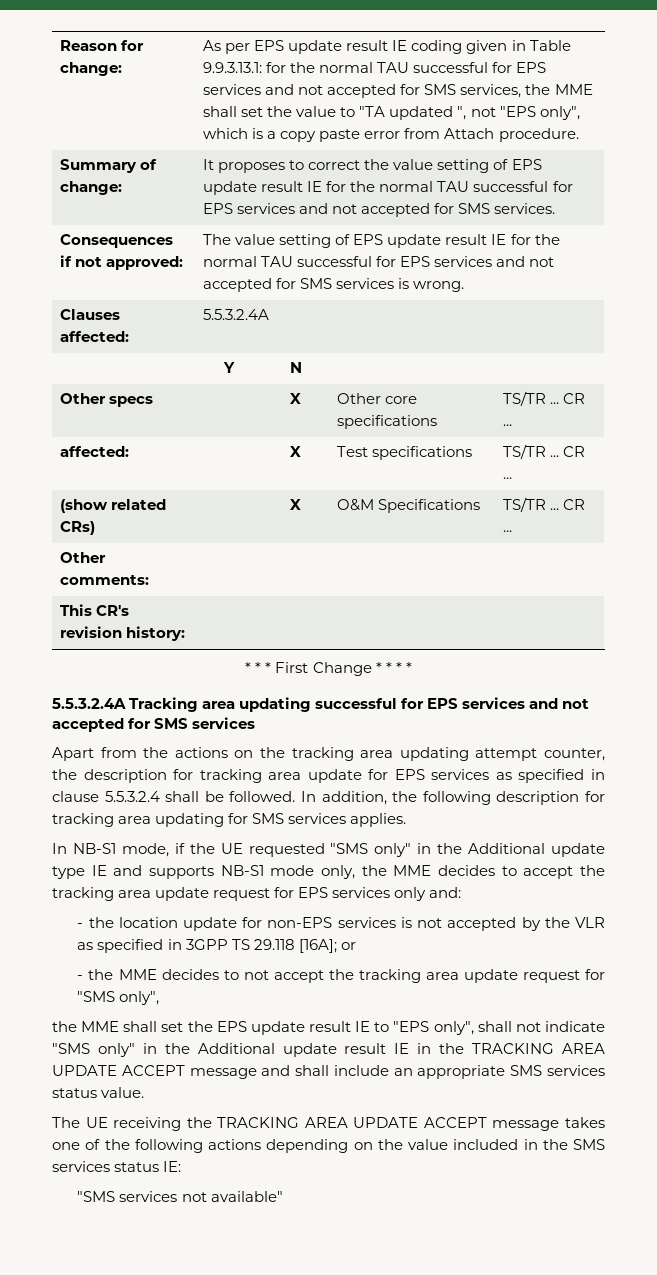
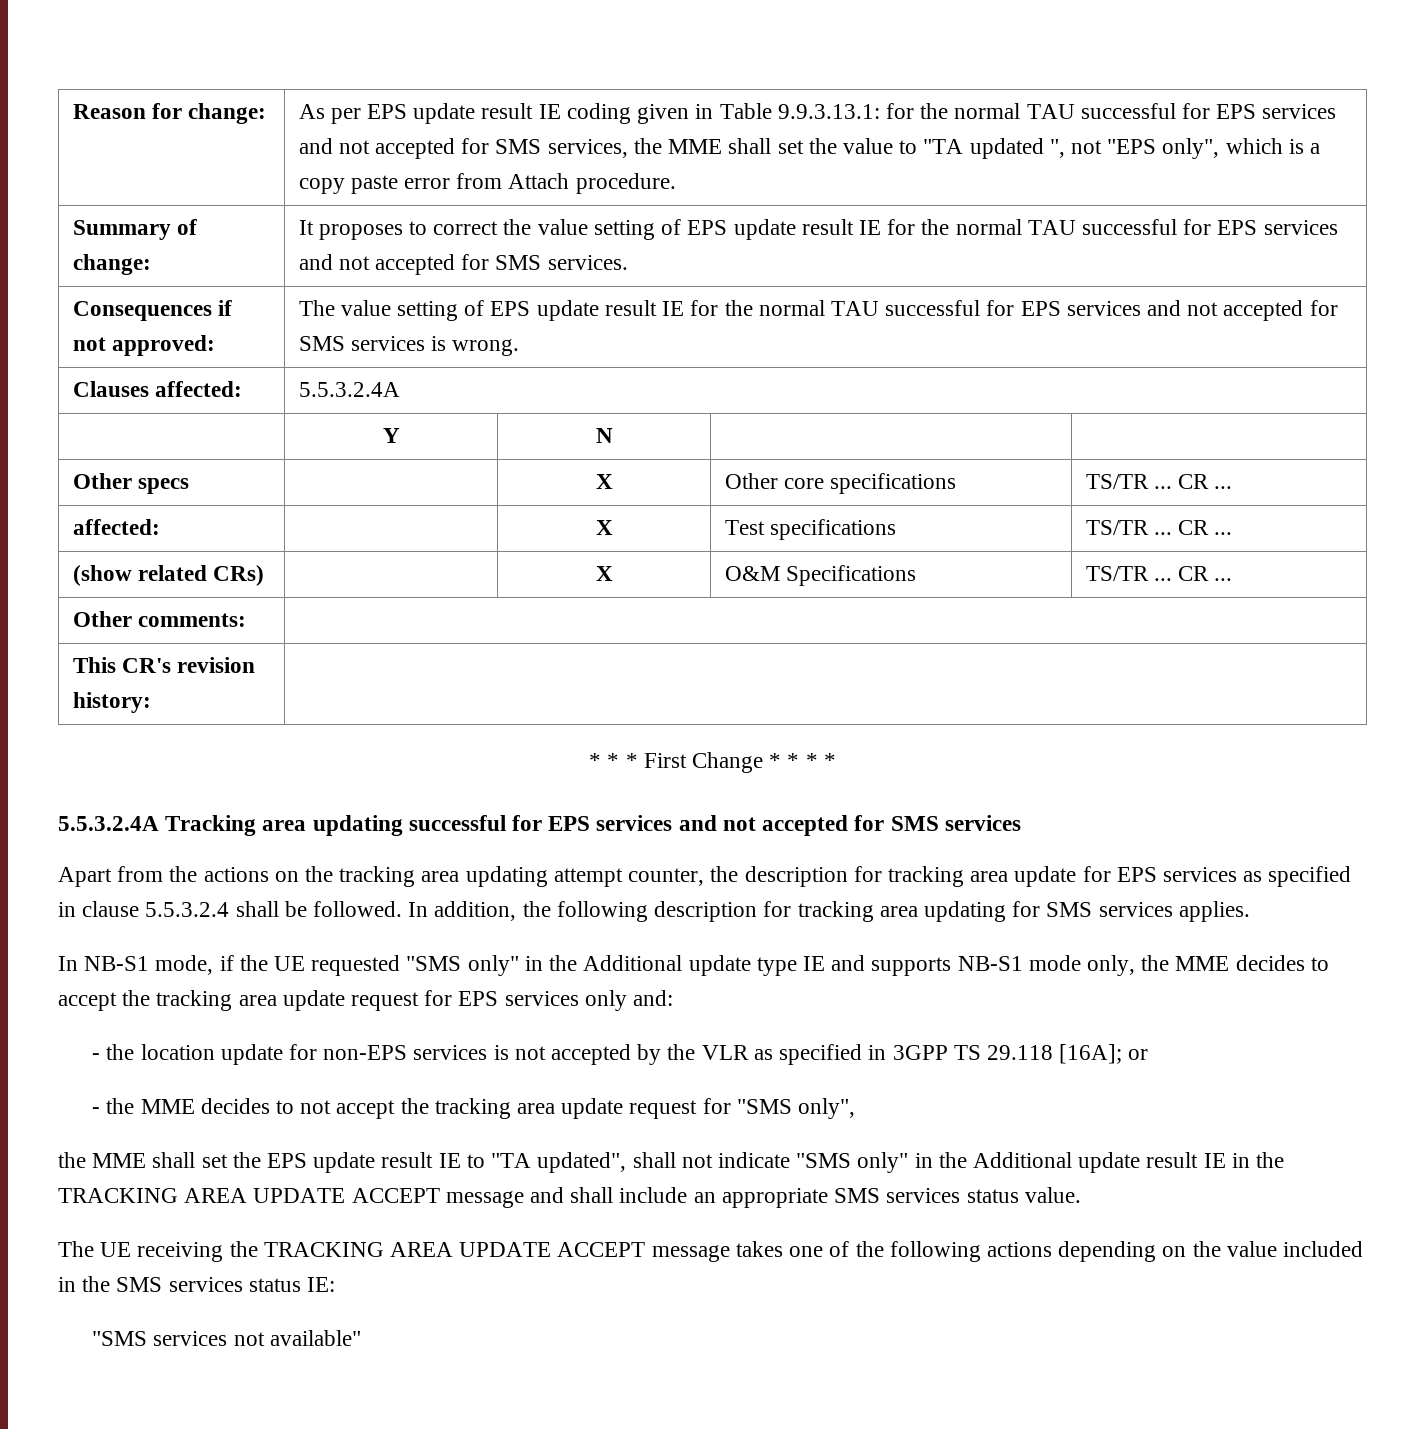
- the MME shall set the EPS update result IE to "EPS only", shall not indicate "SMS only" in the Additional update result IE in the TRACKING AREA UPDATE ACCEPT message and shall include an appropriate SMS services status value.
+ the MME shall set the EPS update result IE to "TA updated", shall not indicate "SMS only" in the Additional update result IE in the TRACKING AREA UPDATE ACCEPT message and shall include an appropriate SMS services status value.

